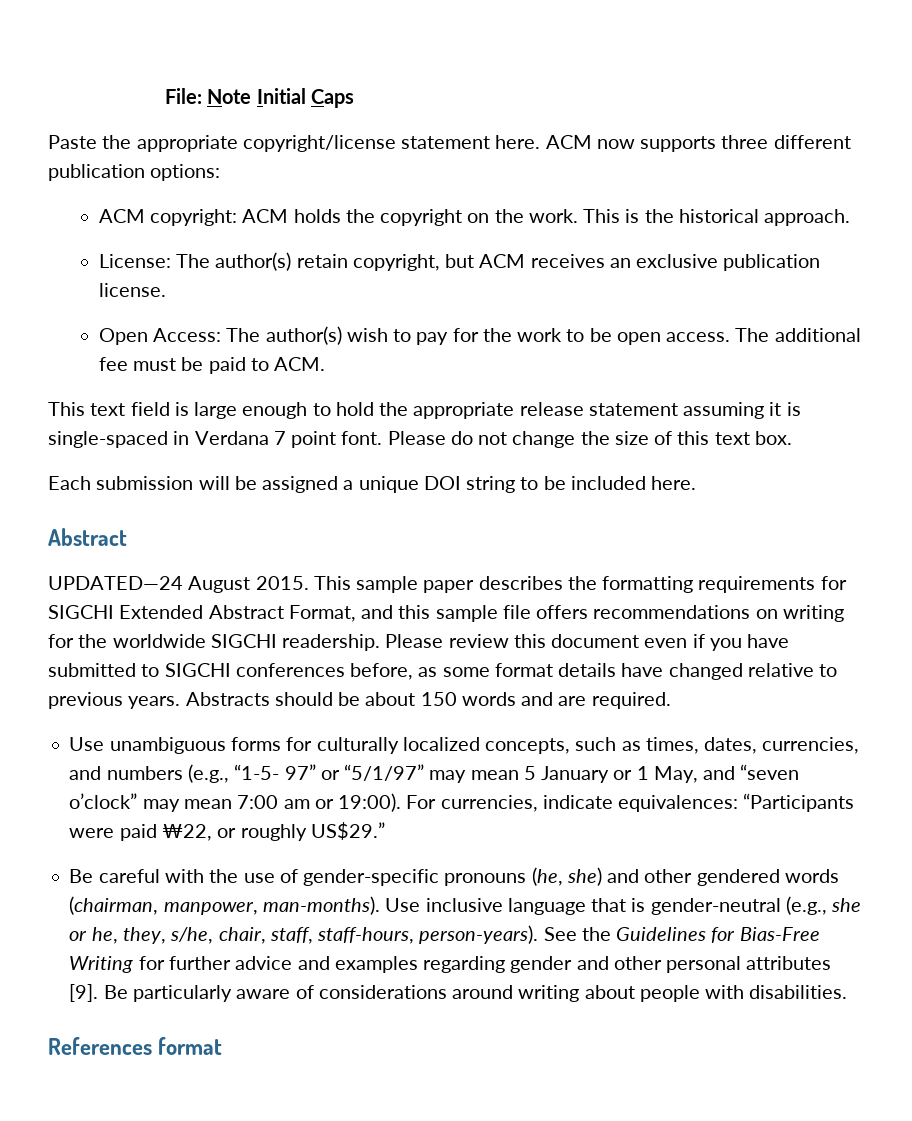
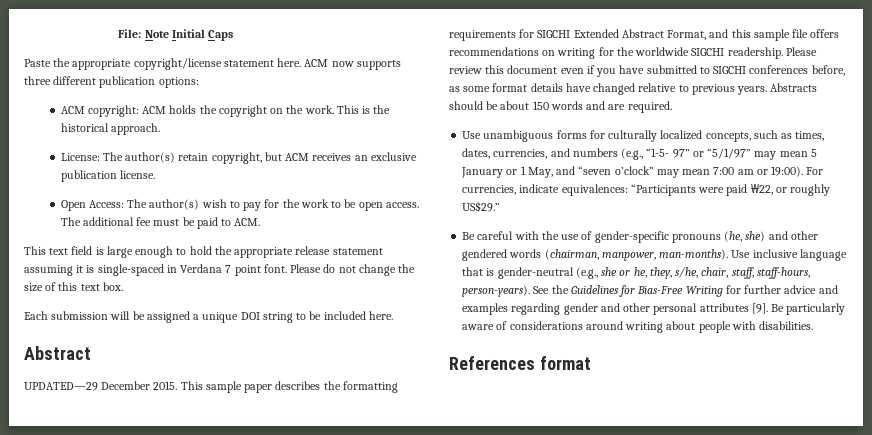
- UPDATED—24 August 2015.
+ UPDATED—29 December 2015.

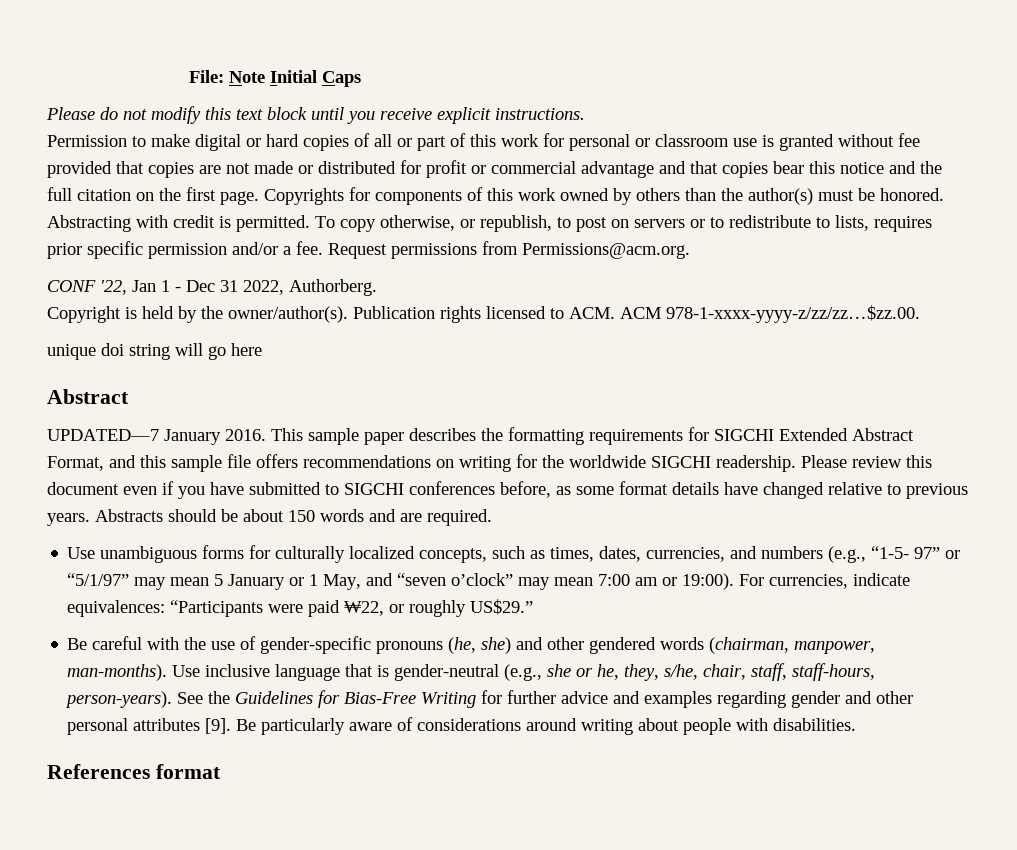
- Paste the appropriate copyright/license statement here. ACM now supports three different publication options:
- ACM copyright: ACM holds the copyright on the work. This is the historical approach.
- License: The author(s) retain copyright, but ACM receives an exclusive publication license.
- Open Access: The author(s) wish to pay for the work to be open access. The additional fee must be paid to ACM.
- This text field is large enough to hold the appropriate release statement assuming it is single-spaced in Verdana 7 point font. Please do not change the size of this text box.
- Each submission will be assigned a unique DOI string to be included here.
+ Please do not modify this text block until you receive explicit instructions.
+ Permission to make digital or hard copies of all or part of this work for personal or classroom use is granted without fee provided that copies are not made or distributed for profit or commercial advantage and that copies bear this notice and the full citation on the first page. Copyrights for components of this work owned by others than the author(s) must be honored. Abstracting with credit is permitted. To copy otherwise, or republish, to post on servers or to redistribute to lists, requires prior specific permission and/or a fee. Request permissions from Permissions@acm.org.
+ CONF '22, Jan 1 - Dec 31 2022, Authorberg.
+ Copyright is held by the owner/author(s). Publication rights licensed to ACM. ACM 978-1-xxxx-yyyy-z/zz/zz…$zz.00.
+ unique doi string will go here
  Abstract
- UPDATED—29 December 2015.
+ UPDATED—7 January 2016.

